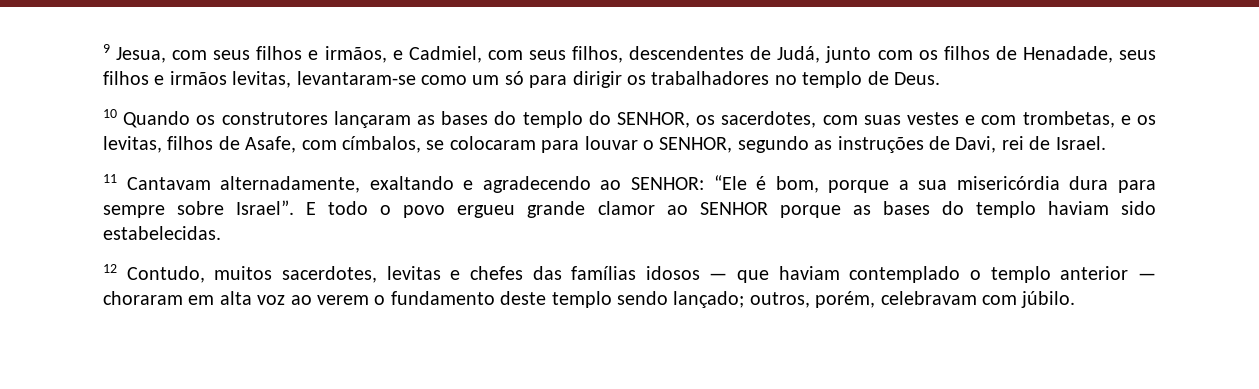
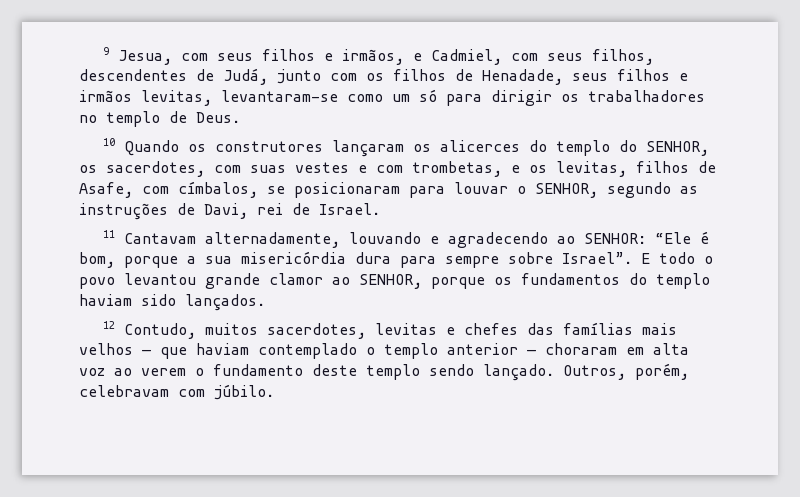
- 10 Quando os construtores lançaram as bases do templo do SENHOR, os sacerdotes, com suas vestes e com trombetas, e os levitas, filhos de Asafe, com címbalos, se colocaram para louvar o SENHOR, segundo as instruções de Davi, rei de Israel.
+ 10 Quando os construtores lançaram os alicerces do templo do SENHOR, os sacerdotes, com suas vestes e com trombetas, e os levitas, filhos de Asafe, com címbalos, se posicionaram para louvar o SENHOR, segundo as instruções de Davi, rei de Israel.
- 11 Cantavam alternadamente, exaltando e agradecendo ao SENHOR: “Ele é bom, porque a sua misericórdia dura para sempre sobre Israel”.
+ 11 Cantavam alternadamente, louvando e agradecendo ao SENHOR: “Ele é bom, porque a sua misericórdia dura para sempre sobre Israel”.
- E todo o povo ergueu grande clamor ao SENHOR porque as bases do templo haviam sido estabelecidas.
+ E todo o povo levantou grande clamor ao SENHOR, porque os fundamentos do templo haviam sido lançados.
- 12 Contudo, muitos sacerdotes, levitas e chefes das famílias idosos — que haviam contemplado o templo anterior — choraram em alta voz ao verem o fundamento deste templo sendo lançado; outros, porém, celebravam com júbilo.
+ 12 Contudo, muitos sacerdotes, levitas e chefes das famílias mais velhos — que haviam contemplado o templo anterior — choraram em alta voz ao verem o fundamento deste templo sendo lançado. Outros, porém, celebravam com júbilo.

